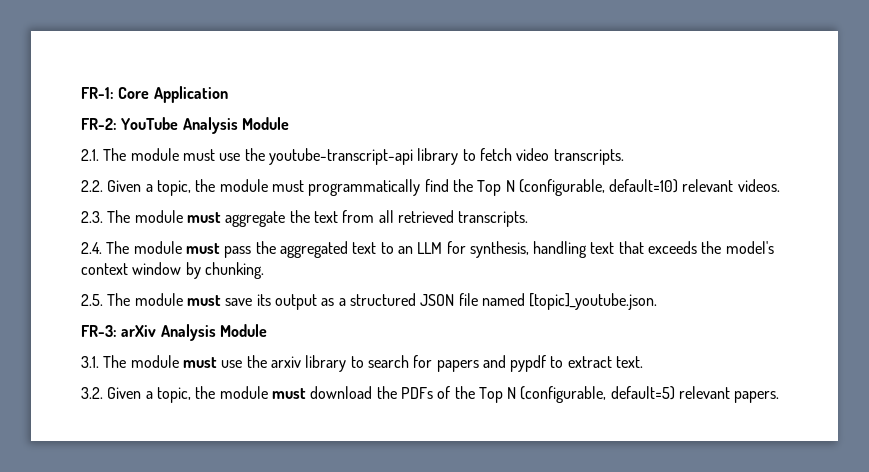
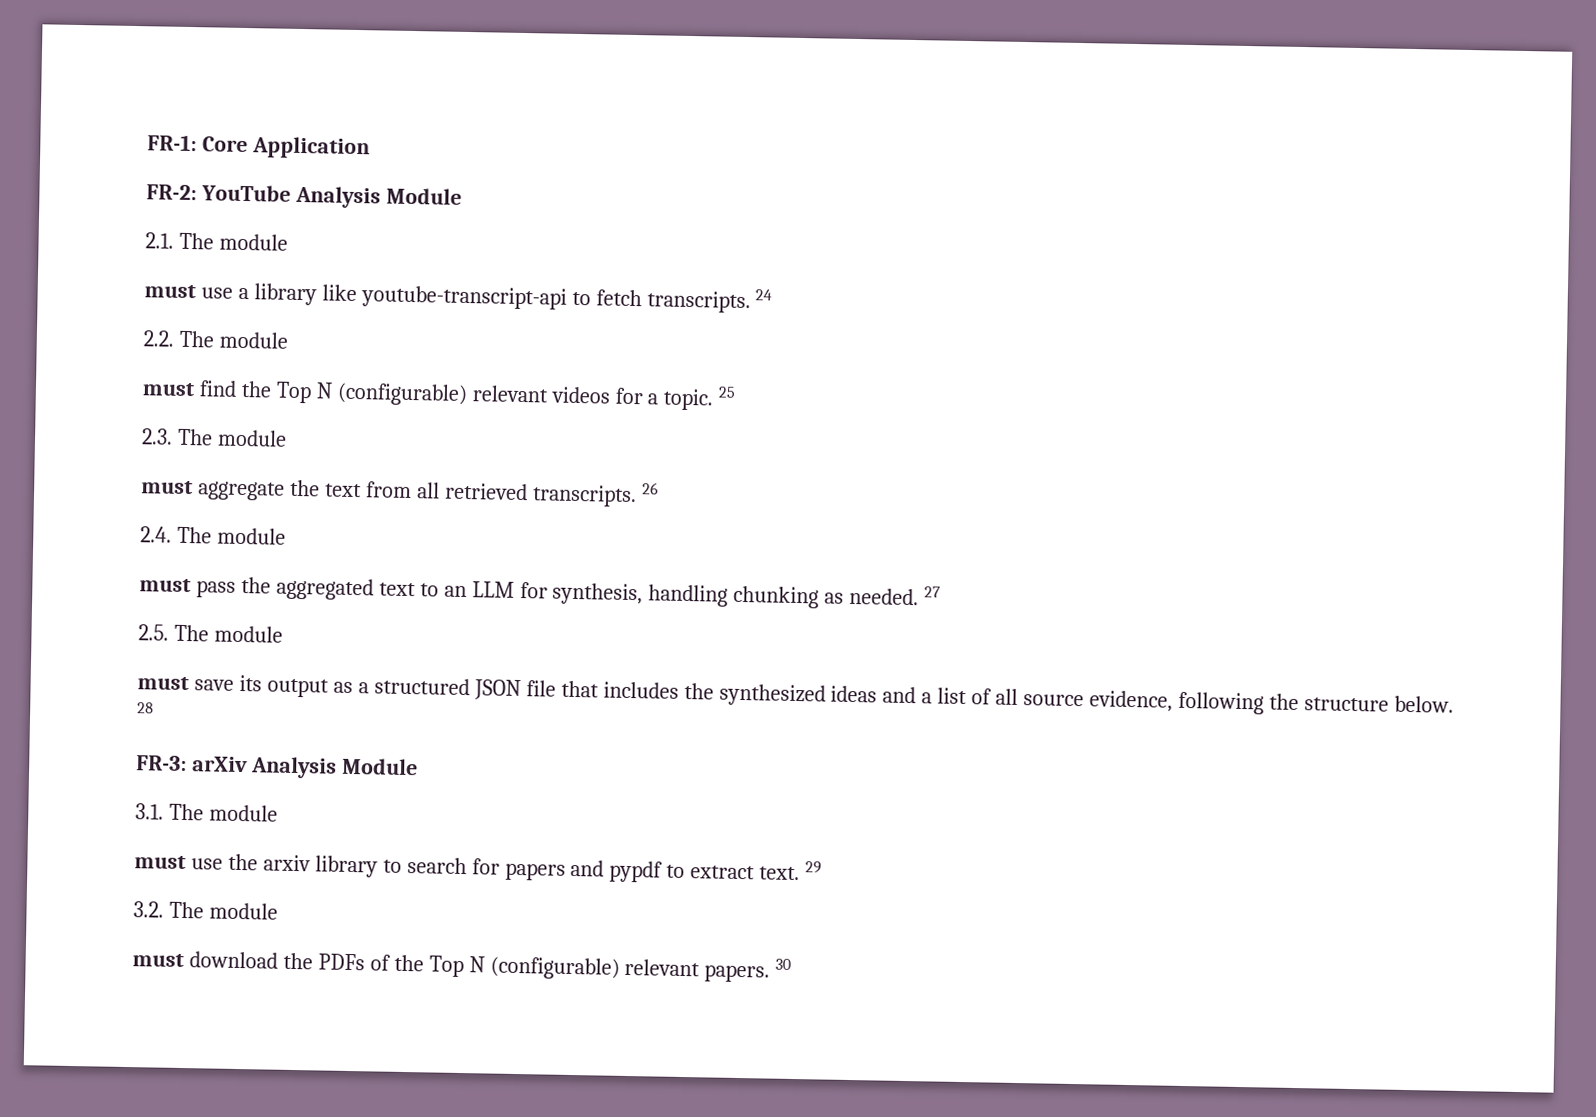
- 2.1. The module must use the youtube-transcript-api library to fetch video transcripts.
+ 2.1. The module
+ must use a library like youtube-transcript-api to fetch transcripts. 24
- 2.2. Given a topic, the module must programmatically find the Top N (configurable, default=10) relevant videos.
+ 2.2. The module
+ must find the Top N (configurable) relevant videos for a topic. 25
- 2.3. The module must aggregate the text from all retrieved transcripts.
+ 2.3. The module
+ must aggregate the text from all retrieved transcripts. 26
- 2.4. The module must pass the aggregated text to an LLM for synthesis, handling text that exceeds the model's context window by chunking.
+ 2.4. The module
+ must pass the aggregated text to an LLM for synthesis, handling chunking as needed. 27
- 2.5. The module must save its output as a structured JSON file named [topic]_youtube.json.
+ 2.5. The module
+ must save its output as a structured JSON file that includes the synthesized ideas and a list of all source evidence, following the structure below. 28
- 3.1. The module must use the arxiv library to search for papers and pypdf to extract text.
+ 3.1. The module
+ must use the arxiv library to search for papers and pypdf to extract text. 29
- 3.2. Given a topic, the module must download the PDFs of the Top N (configurable, default=5) relevant papers.
+ 3.2. The module
+ must download the PDFs of the Top N (configurable) relevant papers.
+ 30

